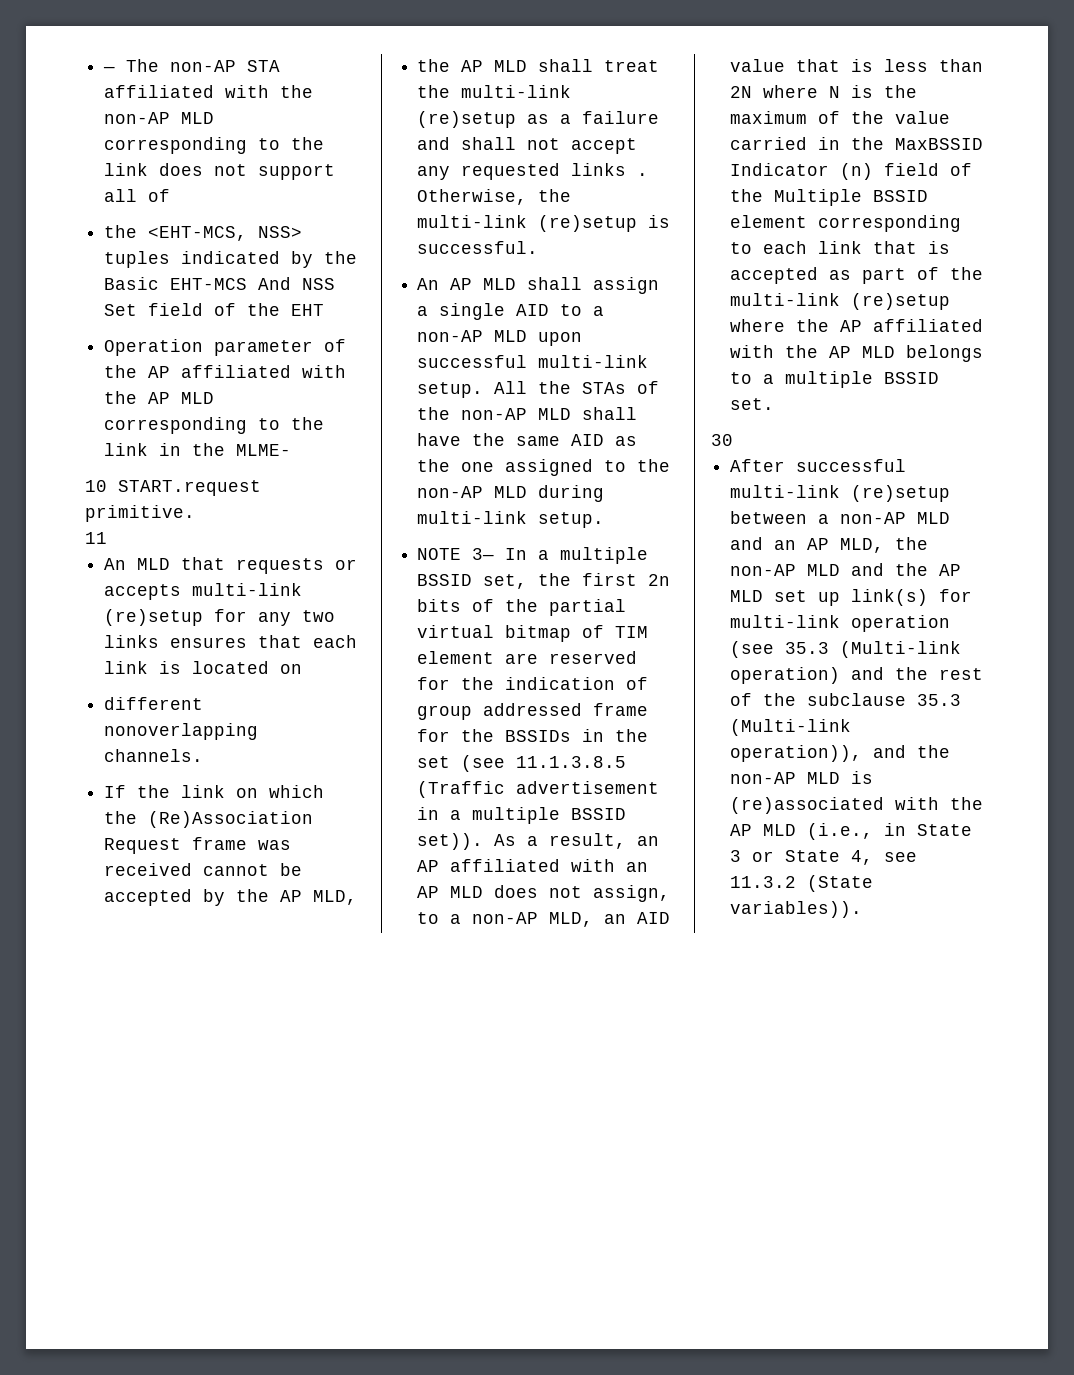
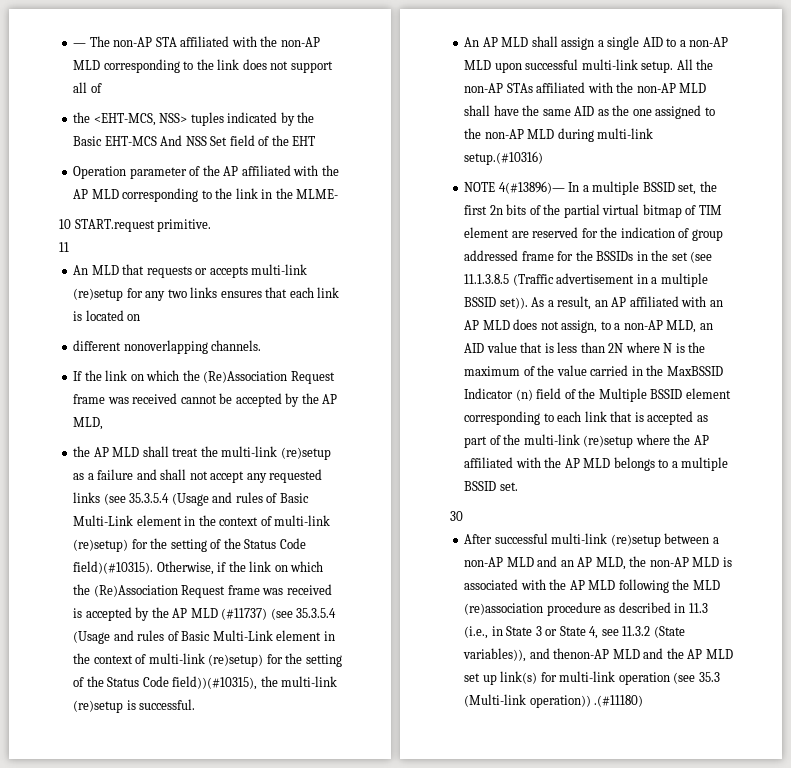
- the AP MLD shall treat the multi-link (re)setup as a failure and shall not accept any requested links . Otherwise, the multi-link (re)setup is successful.
+ the AP MLD shall treat the multi-link (re)setup as a failure and shall not accept any requested links (see 35.3.5.4 (Usage and rules of Basic Multi-Link element in the context of multi-link (re)setup) for the setting of the Status Code field)(#10315). Otherwise, if the link on which the (Re)Association Request frame was received is accepted by the AP MLD (#11737) (see 35.3.5.4 (Usage and rules of Basic Multi-Link element in the context of multi-link (re)setup) for the setting of the Status Code field))(#10315), the multi-link (re)setup is successful.
- All the STAs of the non-AP MLD shall have the same AID as the one assigned to the non-AP MLD during multi-link setup.
+ All the non-AP STAs affiliated with the non-AP MLD shall have the same AID as the one assigned to the non-AP MLD during multi-link setup.(#10316)
- NOTE 3— In a multiple BSSID set, the first 2n bits of the partial virtual bitmap of TIM element are reserved for the indication of group addressed frame for the BSSIDs in the set (see 11.1.3.8.5 (Traffic advertisement in a multiple BSSID set)).
+ NOTE 4(#13896)— In a multiple BSSID set, the first 2n bits of the partial virtual bitmap of TIM element are reserved for the indication of group addressed frame for the BSSIDs in the set (see 11.1.3.8.5 (Traffic advertisement in a multiple BSSID set)).
- After successful multi-link (re)setup between a non-AP MLD and an AP MLD, the non-AP MLD and the AP MLD set up link(s) for multi-link operation (see 35.3 (Multi-link operation) and the rest of the subclause 35.3 (Multi-link operation)), and the non-AP MLD is (re)associated with the AP MLD (i.e., in State 3 or State 4, see 11.3.2 (State variables)).
+ After successful multi-link (re)setup between a non-AP MLD and an AP MLD, the non-AP MLD is associated with the AP MLD following the MLD (re)association procedure as described in 11.3 (i.e., in State 3 or State 4, see 11.3.2 (State variables)), and thenon-AP MLD and the AP MLD set up link(s) for multi-link operation (see 35.3 (Multi-link operation)) .(#11180)

